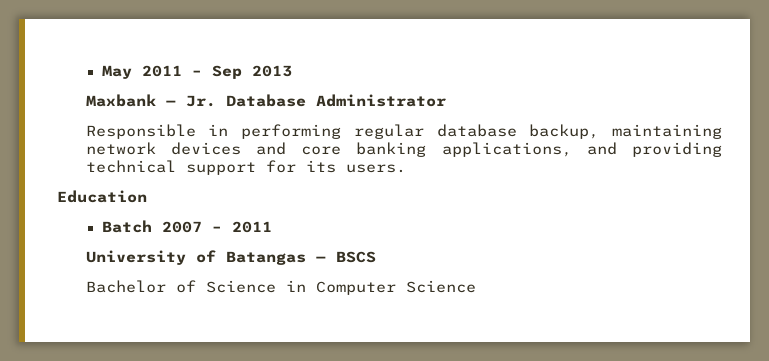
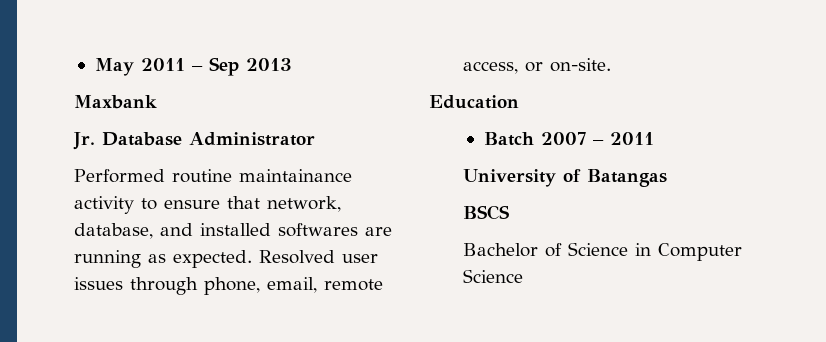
- Maxbank — Jr. Database Administrator
+ Maxbank
+ Jr. Database Administrator
- Responsible in performing regular database backup, maintaining network devices and core banking applications, and providing technical support for its users.
+ Performed routine maintainance activity to ensure that network, database, and installed softwares are running as expected. Resolved user issues through phone, email, remote access, or on-site.
- University of Batangas — BSCS
+ University of Batangas
+ BSCS

